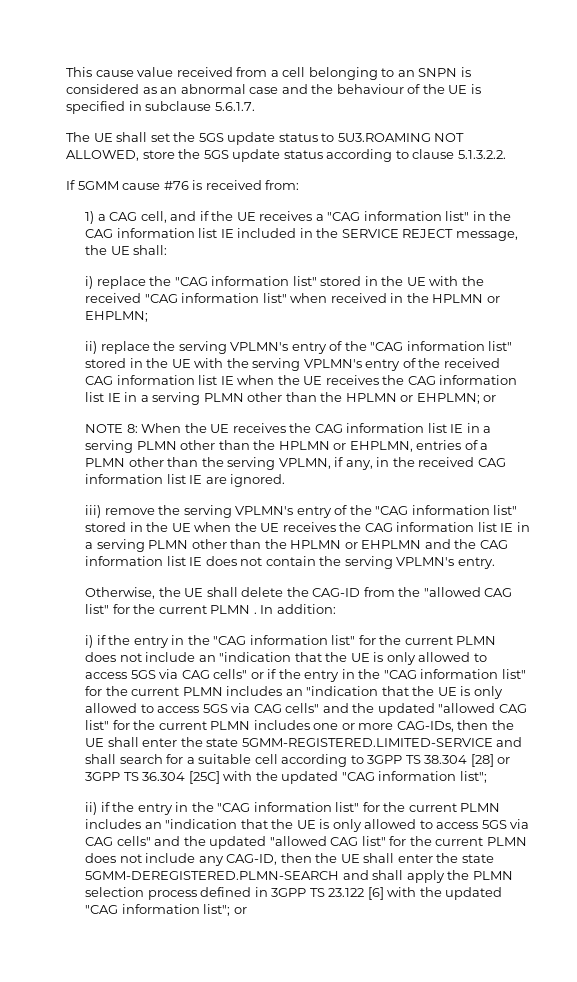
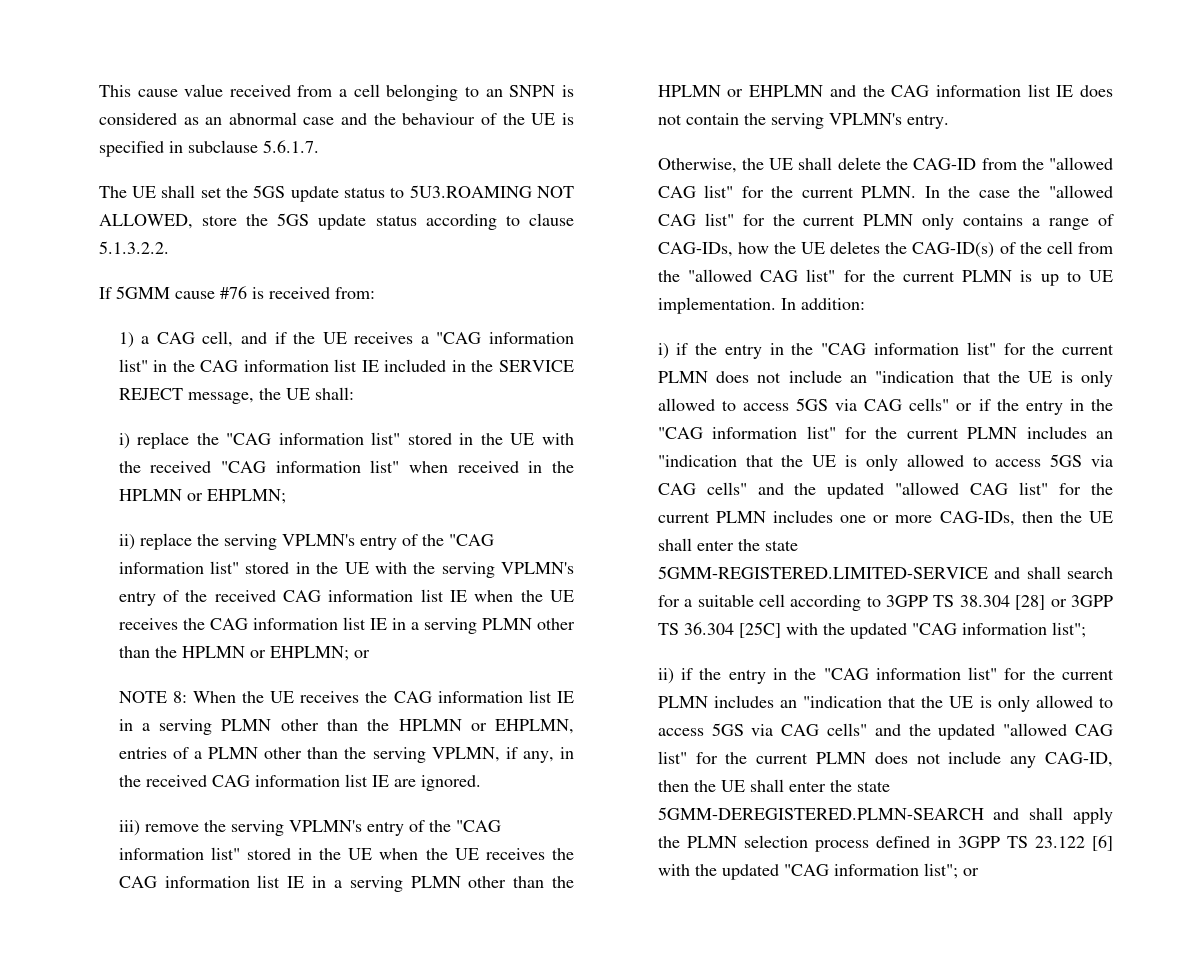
- Otherwise, the UE shall delete the CAG-ID from the "allowed CAG list" for the current PLMN .
+ Otherwise, the UE shall delete the CAG-ID from the "allowed CAG list" for the current PLMN. In the case the "allowed CAG list" for the current PLMN only contains a range of CAG-IDs, how the UE deletes the CAG-ID(s) of the cell from the "allowed CAG list" for the current PLMN is up to UE implementation.

